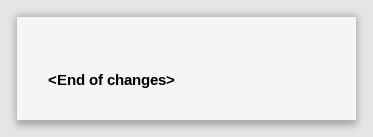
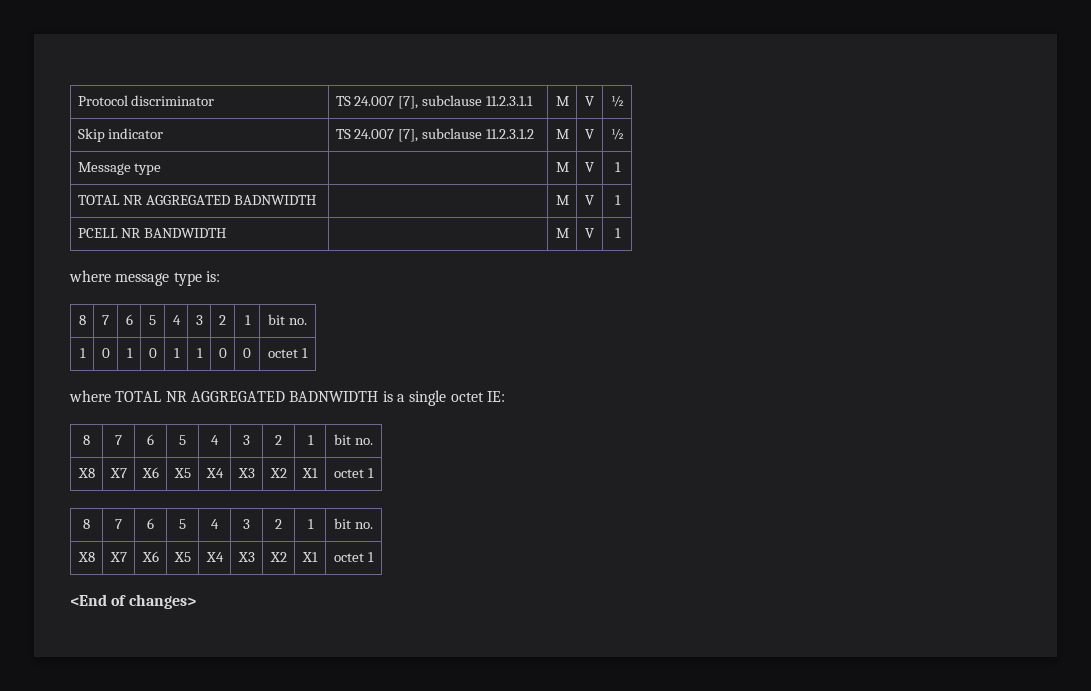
+ Protocol discriminator | TS 24.007 [7], subclause 11.2.3.1.1 | M | V | ½
+ Skip indicator | TS 24.007 [7], subclause 11.2.3.1.2 | M | V | ½
+ Message type | | M | V | 1
+ TOTAL NR AGGREGATED BADNWIDTH | | M | V | 1
+ PCELL NR BANDWIDTH | | M | V | 1
+ where message type is:
+ 8 | 7 | 6 | 5 | 4 | 3 | 2 | 1 | bit no.
+ 1 | 0 | 1 | 0 | 1 | 1 | 0 | 0 | octet 1
+ where TOTAL NR AGGREGATED BADNWIDTH is a single octet IE:
+ 8 | 7 | 6 | 5 | 4 | 3 | 2 | 1 | bit no.
+ X8 | X7 | X6 | X5 | X4 | X3 | X2 | X1 | octet 1
+ 8 | 7 | 6 | 5 | 4 | 3 | 2 | 1 | bit no.
+ X8 | X7 | X6 | X5 | X4 | X3 | X2 | X1 | octet 1

